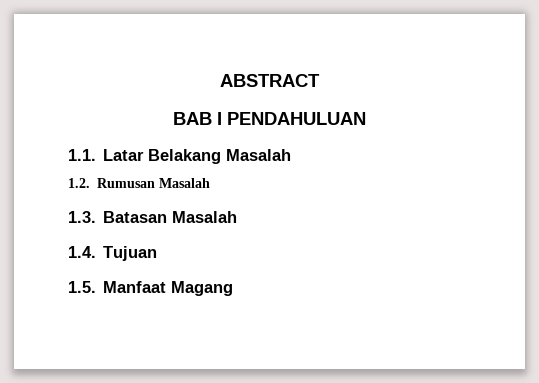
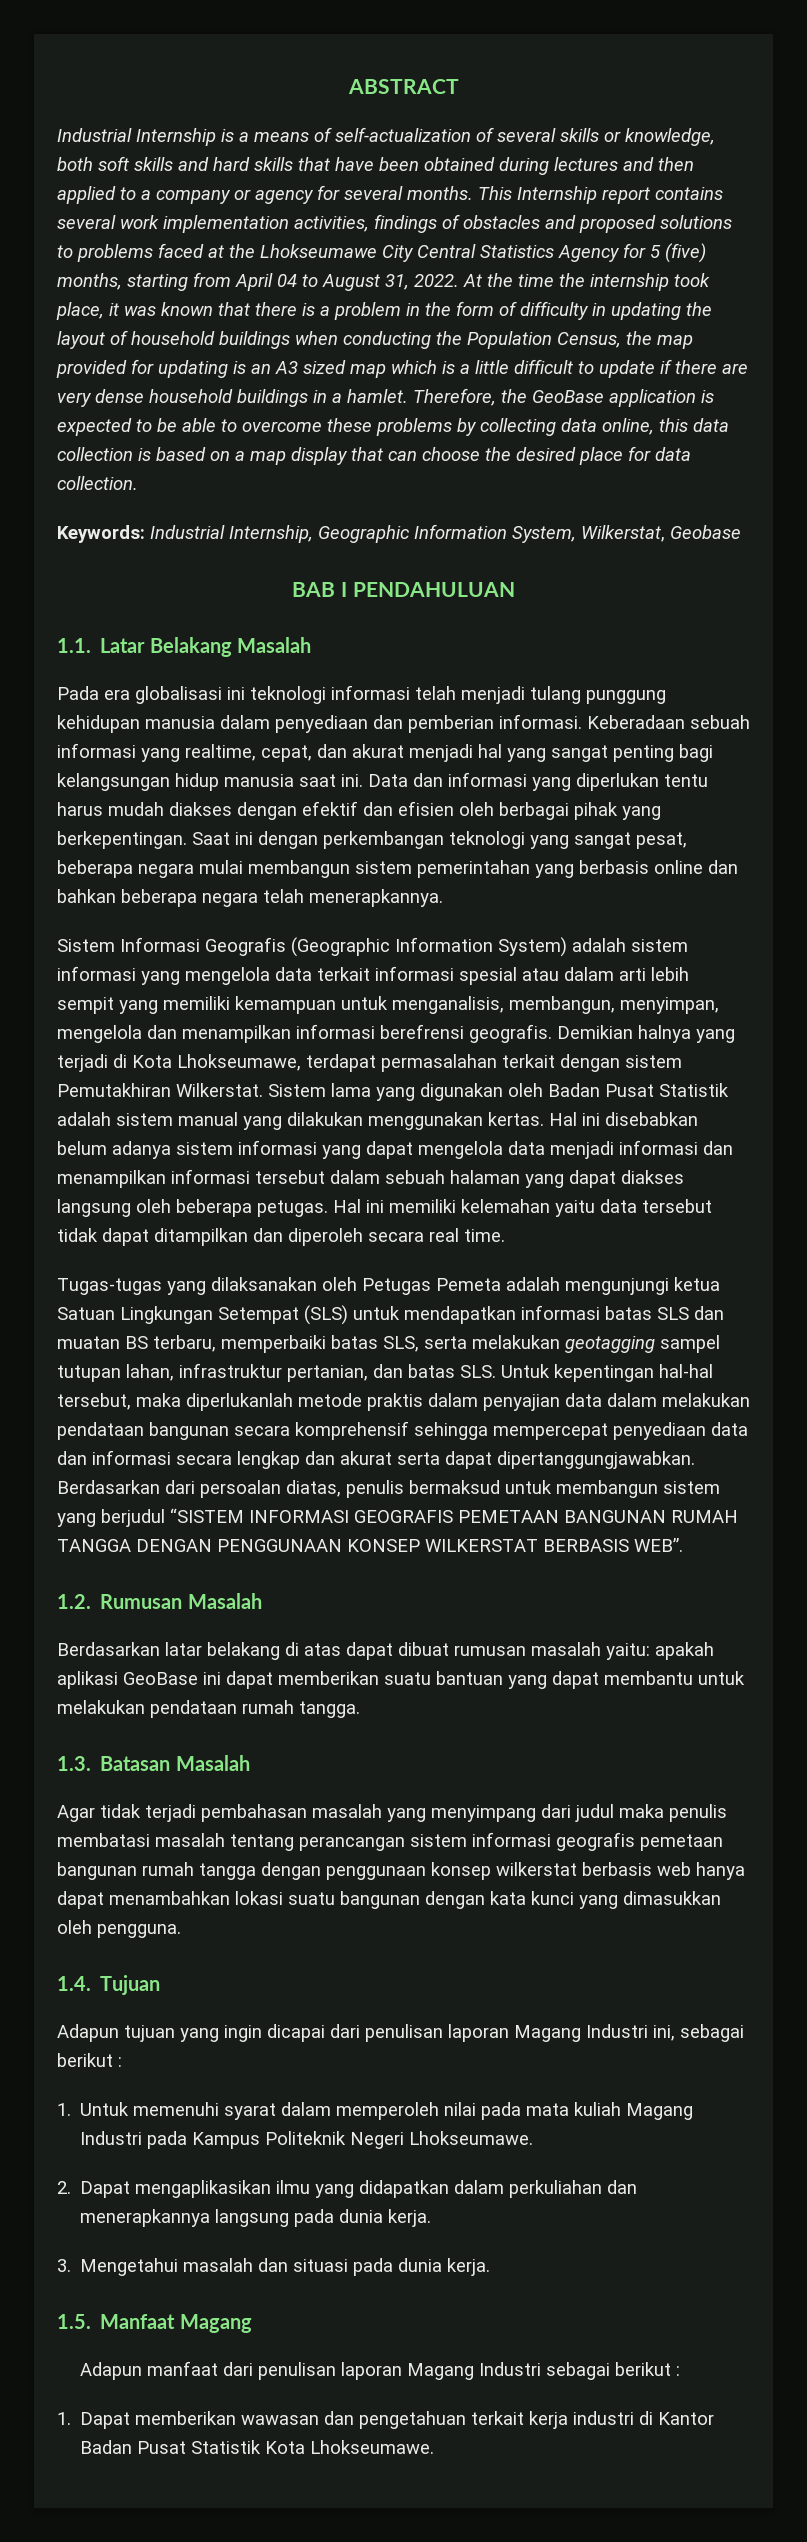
+ Industrial Internship is a means of self-actualization of several skills or knowledge, both soft skills and hard skills that have been obtained during lectures and then applied to a company or agency for several months. This Internship report contains several work implementation activities, findings of obstacles and proposed solutions to problems faced at the Lhokseumawe City Central Statistics Agency for 5 (five) months, starting from April 04 to August 31, 2022. At the time the internship took place, it was known that there is a problem in the form of difficulty in updating the layout of household buildings when conducting the Population Census, the map provided for updating is an A3 sized map which is a little difficult to update if there are very dense household buildings in a hamlet. Therefore, the GeoBase application is expected to be able to overcome these problems by collecting data online, this data collection is based on a map display that can choose the desired place for data collection.
+ Keywords: Industrial Internship, Geographic Information System, Wilkerstat, Geobase
+ Pada era globalisasi ini teknologi informasi telah menjadi tulang punggung kehidupan manusia dalam penyediaan dan pemberian informasi. Keberadaan sebuah informasi yang realtime, cepat, dan akurat menjadi hal yang sangat penting bagi kelangsungan hidup manusia saat ini. Data dan informasi yang diperlukan tentu harus mudah diakses dengan efektif dan efisien oleh berbagai pihak yang berkepentingan. Saat ini dengan perkembangan teknologi yang sangat pesat, beberapa negara mulai membangun sistem pemerintahan yang berbasis online dan bahkan beberapa negara telah menerapkannya.
+ Sistem Informasi Geografis (Geographic Information System) adalah sistem informasi yang mengelola data terkait informasi spesial atau dalam arti lebih sempit yang memiliki kemampuan untuk menganalisis, membangun, menyimpan, mengelola dan menampilkan informasi berefrensi geografis. Demikian halnya yang terjadi di Kota Lhokseumawe, terdapat permasalahan terkait dengan sistem Pemutakhiran Wilkerstat. Sistem lama yang digunakan oleh Badan Pusat Statistik adalah sistem manual yang dilakukan menggunakan kertas. Hal ini disebabkan belum adanya sistem informasi yang dapat mengelola data menjadi informasi dan menampilkan informasi tersebut dalam sebuah halaman yang dapat diakses langsung oleh beberapa petugas. Hal ini memiliki kelemahan yaitu data tersebut tidak dapat ditampilkan dan diperoleh secara real time.
+ Tugas-tugas yang dilaksanakan oleh Petugas Pemeta adalah mengunjungi ketua Satuan Lingkungan Setempat (SLS) untuk mendapatkan informasi batas SLS dan muatan BS terbaru, memperbaiki batas SLS, serta melakukan geotagging sampel tutupan lahan, infrastruktur pertanian, dan batas SLS. Untuk kepentingan hal-hal tersebut, maka diperlukanlah metode praktis dalam penyajian data dalam melakukan pendataan bangunan secara komprehensif sehingga mempercepat penyediaan data dan informasi secara lengkap dan akurat serta dapat dipertanggungjawabkan. Berdasarkan dari persoalan diatas, penulis bermaksud untuk membangun sistem yang berjudul “SISTEM INFORMASI GEOGRAFIS PEMETAAN BANGUNAN RUMAH TANGGA DENGAN PENGGUNAAN KONSEP WILKERSTAT BERBASIS WEB”.
  1.2. Rumusan Masalah
+ Berdasarkan latar belakang di atas dapat dibuat rumusan masalah yaitu: apakah aplikasi GeoBase ini dapat memberikan suatu bantuan yang dapat membantu untuk melakukan pendataan rumah tangga.
  1.3. Batasan Masalah
+ Agar tidak terjadi pembahasan masalah yang menyimpang dari judul maka penulis membatasi masalah tentang perancangan sistem informasi geografis pemetaan bangunan rumah tangga dengan penggunaan konsep wilkerstat berbasis web hanya dapat menambahkan lokasi suatu bangunan dengan kata kunci yang dimasukkan oleh pengguna.
  1.4. Tujuan
+ Adapun tujuan yang ingin dicapai dari penulisan laporan Magang Industri ini, sebagai berikut :
+ 1. Untuk memenuhi syarat dalam memperoleh nilai pada mata kuliah Magang Industri pada Kampus Politeknik Negeri Lhokseumawe.
+ 2. Dapat mengaplikasikan ilmu yang didapatkan dalam perkuliahan dan menerapkannya langsung pada dunia kerja.
+ 3. Mengetahui masalah dan situasi pada dunia kerja.
  1.5. Manfaat Magang
+ Adapun manfaat dari penulisan laporan Magang Industri sebagai berikut :
+ 1. Dapat memberikan wawasan dan pengetahuan terkait kerja industri di Kantor Badan Pusat Statistik Kota Lhokseumawe.

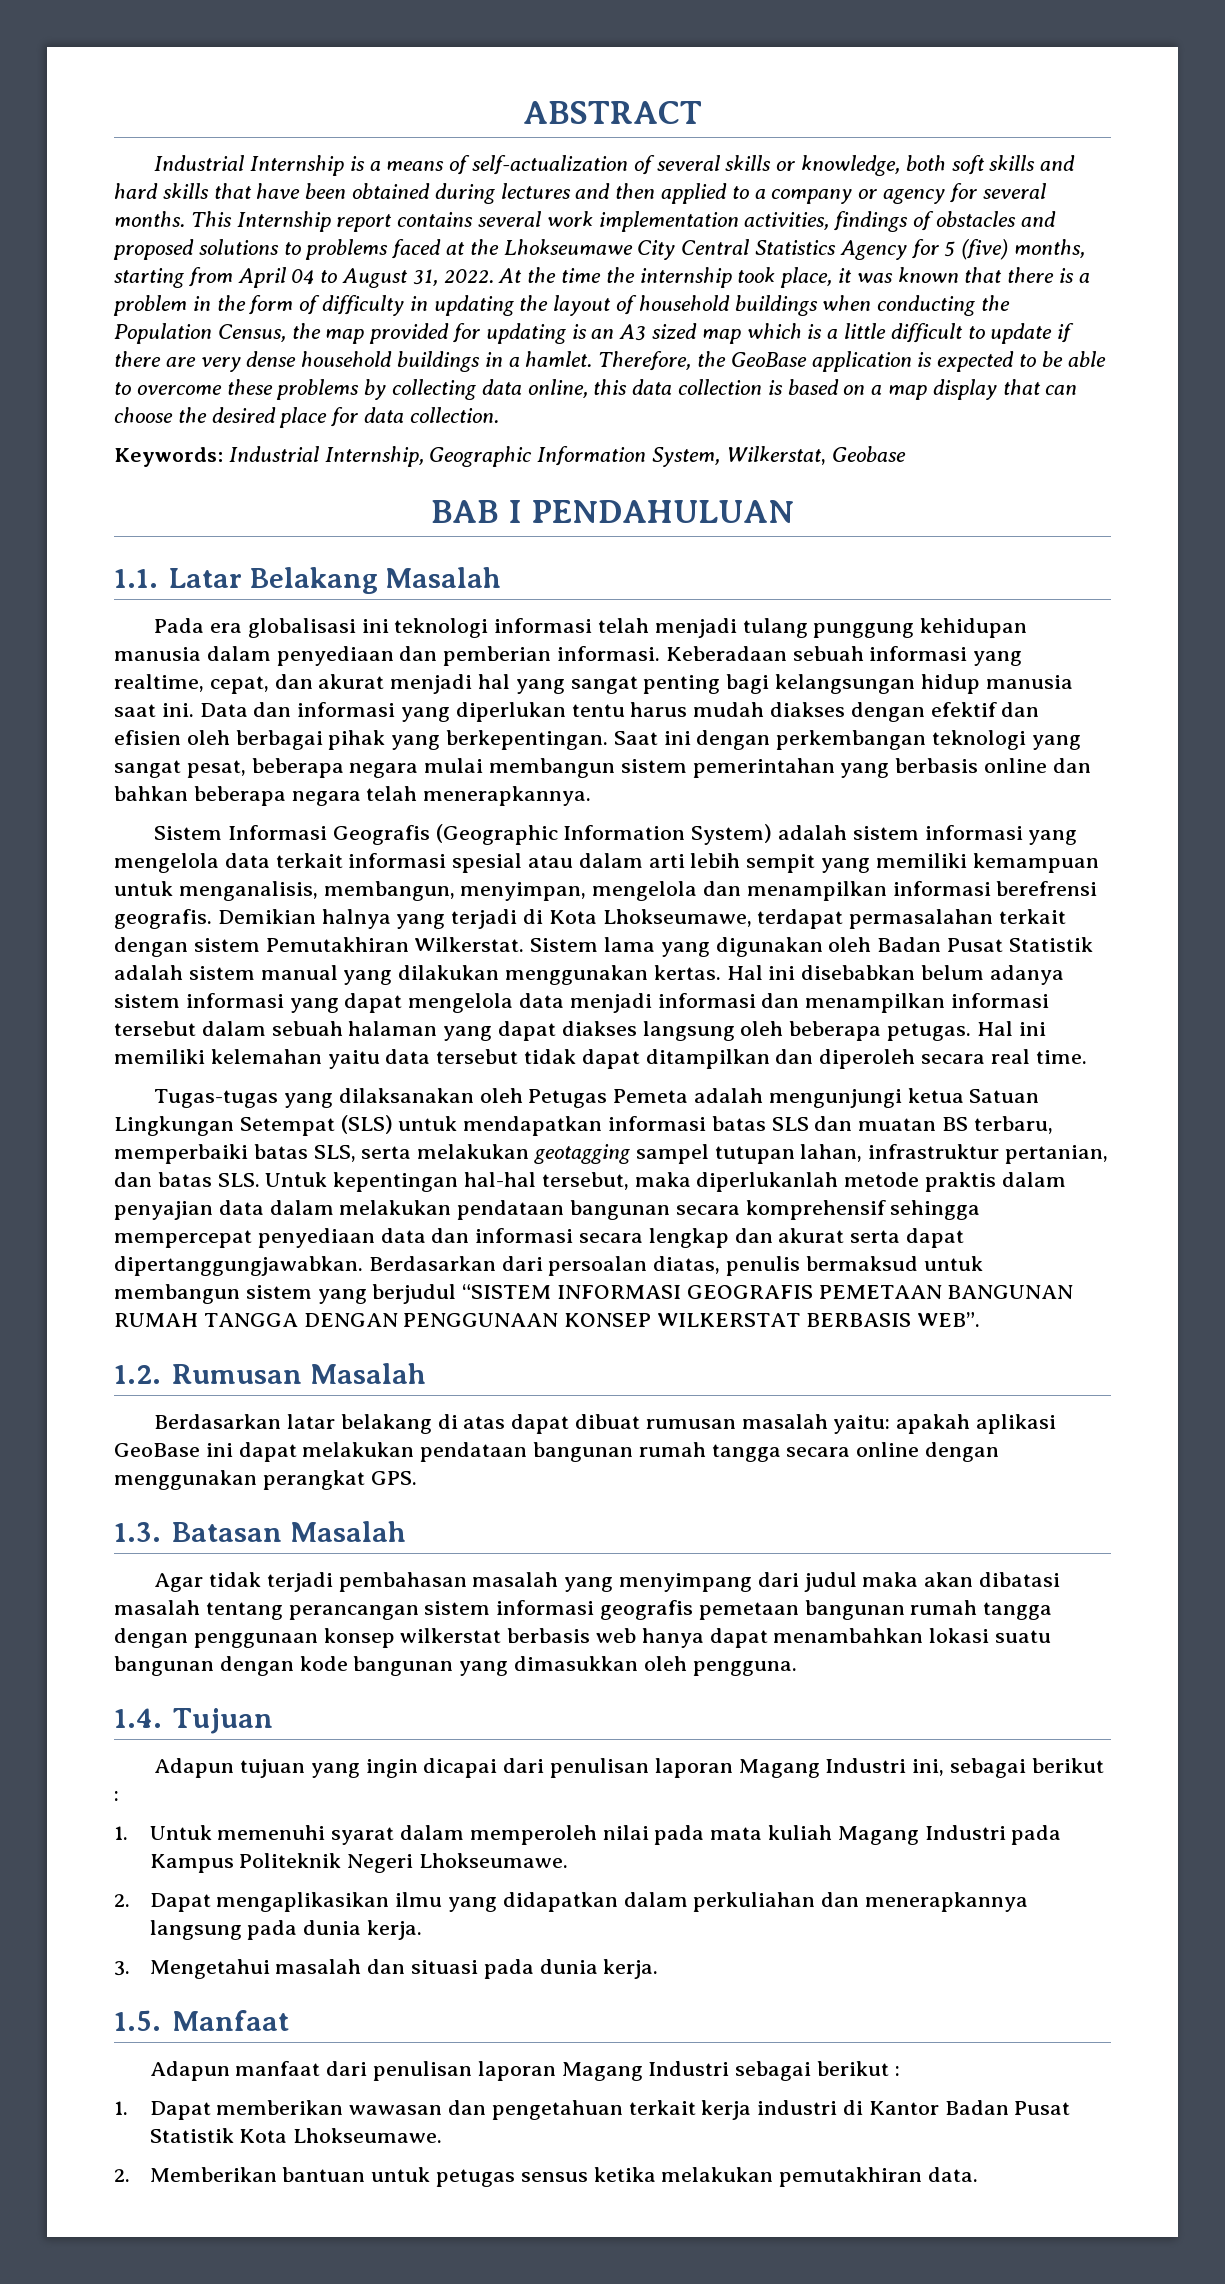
- Berdasarkan latar belakang di atas dapat dibuat rumusan masalah yaitu: apakah aplikasi GeoBase ini dapat memberikan suatu bantuan yang dapat membantu untuk melakukan pendataan rumah tangga.
+ Berdasarkan latar belakang di atas dapat dibuat rumusan masalah yaitu: apakah aplikasi GeoBase ini dapat melakukan pendataan bangunan rumah tangga secara online dengan menggunakan perangkat GPS.
- Agar tidak terjadi pembahasan masalah yang menyimpang dari judul maka penulis membatasi masalah tentang perancangan sistem informasi geografis pemetaan bangunan rumah tangga dengan penggunaan konsep wilkerstat berbasis web hanya dapat menambahkan lokasi suatu bangunan dengan kata kunci yang dimasukkan oleh pengguna.
+ Agar tidak terjadi pembahasan masalah yang menyimpang dari judul maka akan dibatasi masalah tentang perancangan sistem informasi geografis pemetaan bangunan rumah tangga dengan penggunaan konsep wilkerstat berbasis web hanya dapat menambahkan lokasi suatu bangunan dengan kode bangunan yang dimasukkan oleh pengguna.
- 1.5. Manfaat Magang
+ 1.5. Manfaat
+ 2. Memberikan bantuan untuk petugas sensus ketika melakukan pemutakhiran data.

